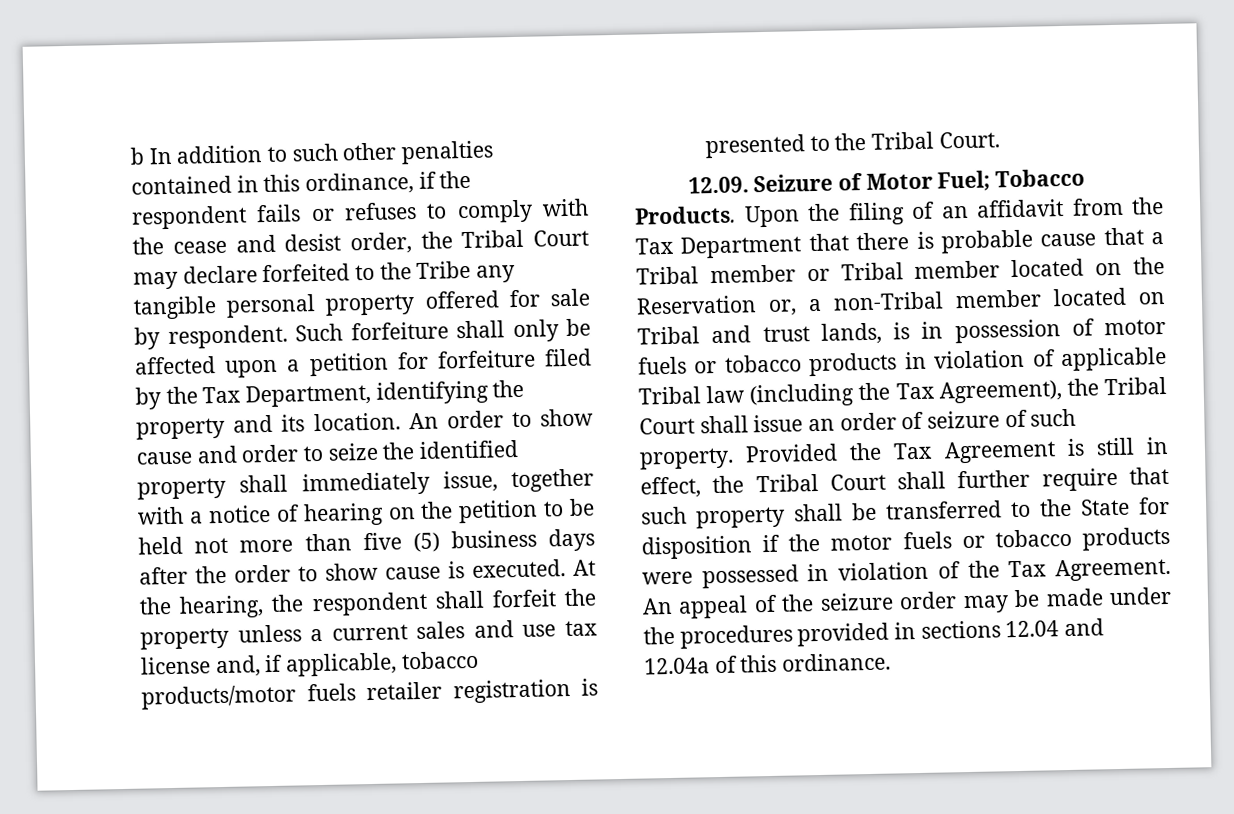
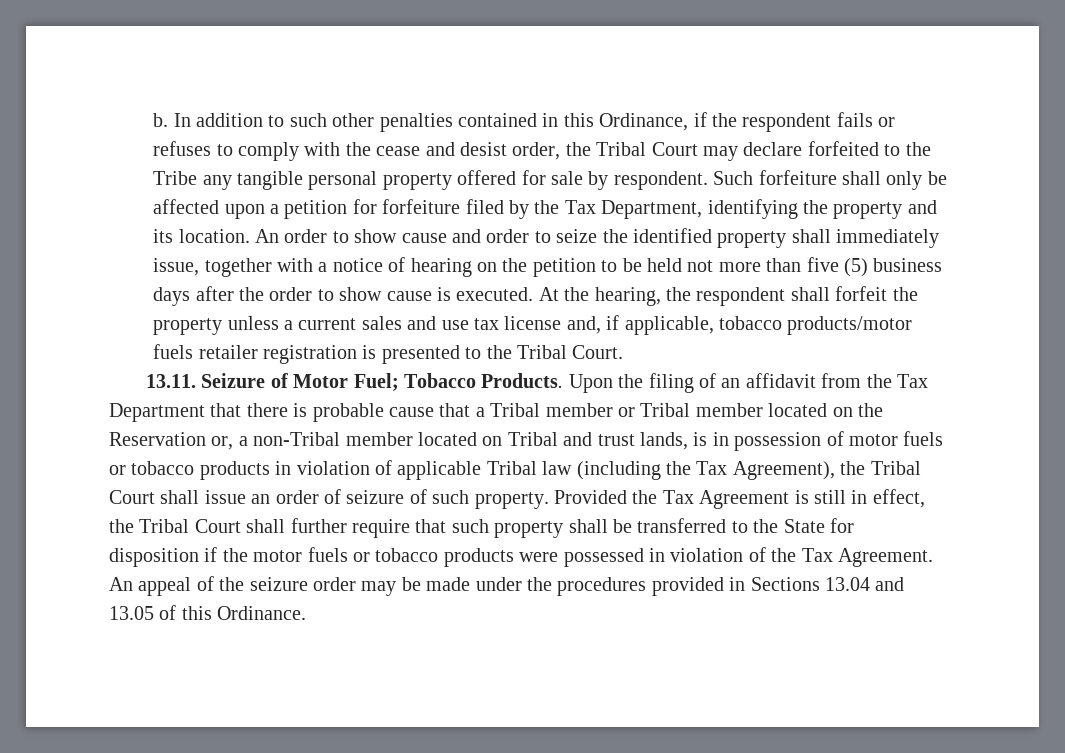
- b In addition to such other penalties contained in this ordinance, if the respondent fails or refuses to comply with the cease and desist order, the Tribal Court may declare forfeited to the Tribe any tangible personal property offered for sale by respondent.
+ b. In addition to such other penalties contained in this Ordinance, if the respondent fails or refuses to comply with the cease and desist order, the Tribal Court may declare forfeited to the Tribe any tangible personal property offered for sale by respondent.
- 12.09. Seizure of Motor Fuel; Tobacco Products.
+ 13.11. Seizure of Motor Fuel; Tobacco Products.
- An appeal of the seizure order may be made under the procedures provided in sections 12.04 and 12.04a of this ordinance.
+ An appeal of the seizure order may be made under the procedures provided in Sections 13.04 and 13.05 of this Ordinance.

